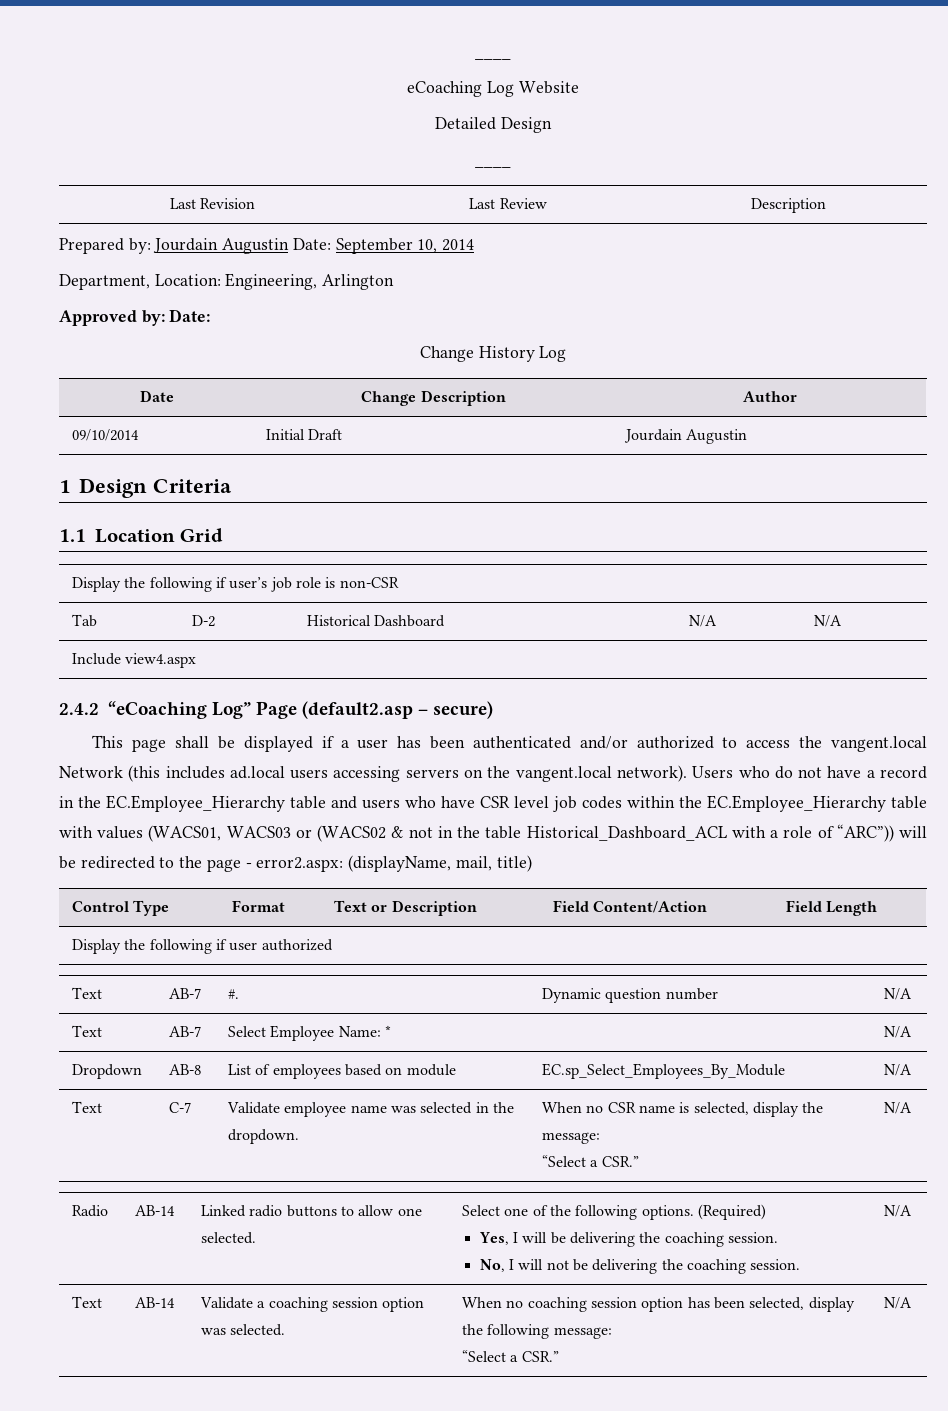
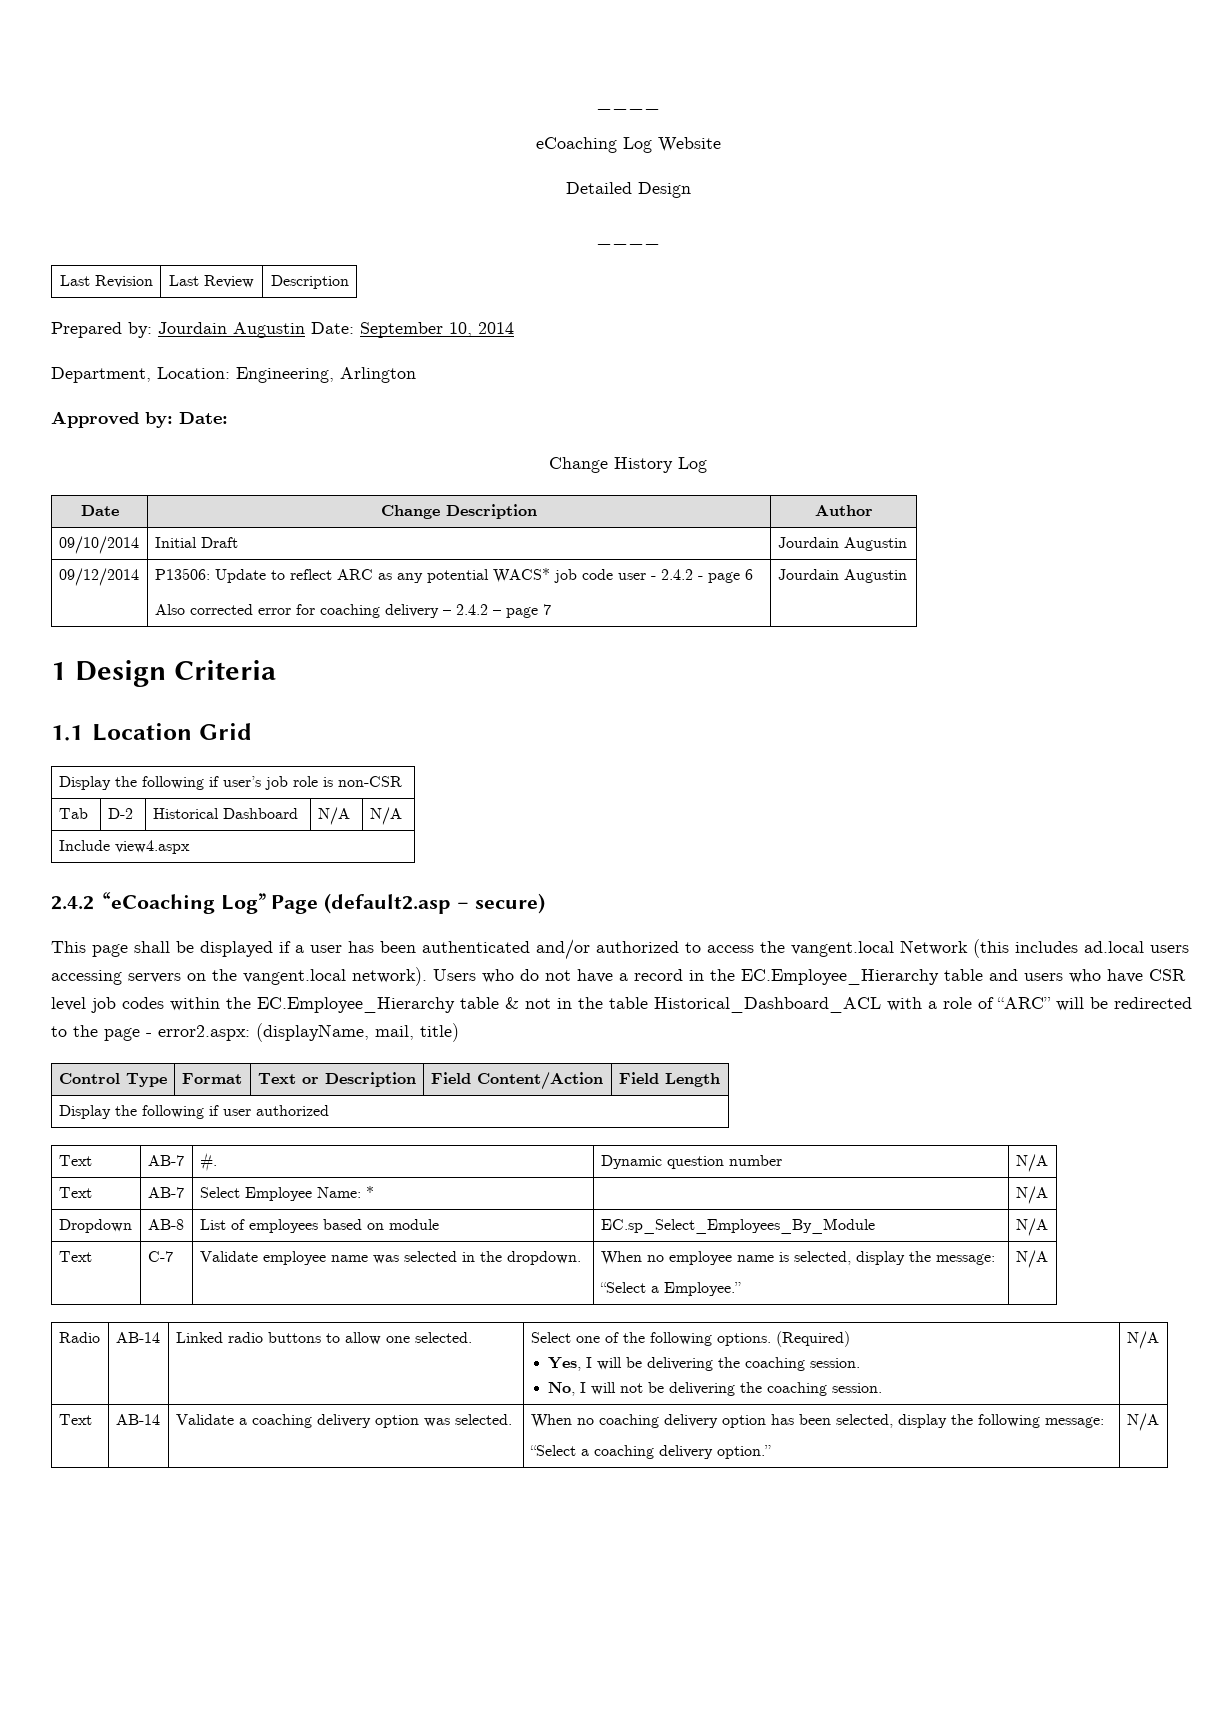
+ 09/12/2014 | P13506: Update to reflect ARC as any potential WACS* job code user - 2.4.2 - page 6
+ Also corrected error for coaching delivery – 2.4.2 – page 7 | Jourdain Augustin
- Users who do not have a record in the EC.Employee_Hierarchy table and users who have CSR level job codes within the EC.Employee_Hierarchy table with values (WACS01, WACS03 or (WACS02 & not in the table Historical_Dashboard_ACL with a role of “ARC”)) will be redirected to the page - error2.aspx: (displayName, mail, title)
+ Users who do not have a record in the EC.Employee_Hierarchy table and users who have CSR level job codes within the EC.Employee_Hierarchy table & not in the table Historical_Dashboard_ACL with a role of “ARC” will be redirected to the page - error2.aspx: (displayName, mail, title)
- Text | C-7 | Validate employee name was selected in the dropdown. | When no CSR name is selected, display the message:
- “Select a CSR.” | N/A
+ Text | C-7 | Validate employee name was selected in the dropdown. | When no employee name is selected, display the message:
+ “Select a Employee.” | N/A
- Text | AB-14 | Validate a coaching session option was selected. | When no coaching session option has been selected, display the following message:
- “Select a CSR.” | N/A
+ Text | AB-14 | Validate a coaching delivery option was selected. | When no coaching delivery option has been selected, display the following message:
+ “Select a coaching delivery option.” | N/A

